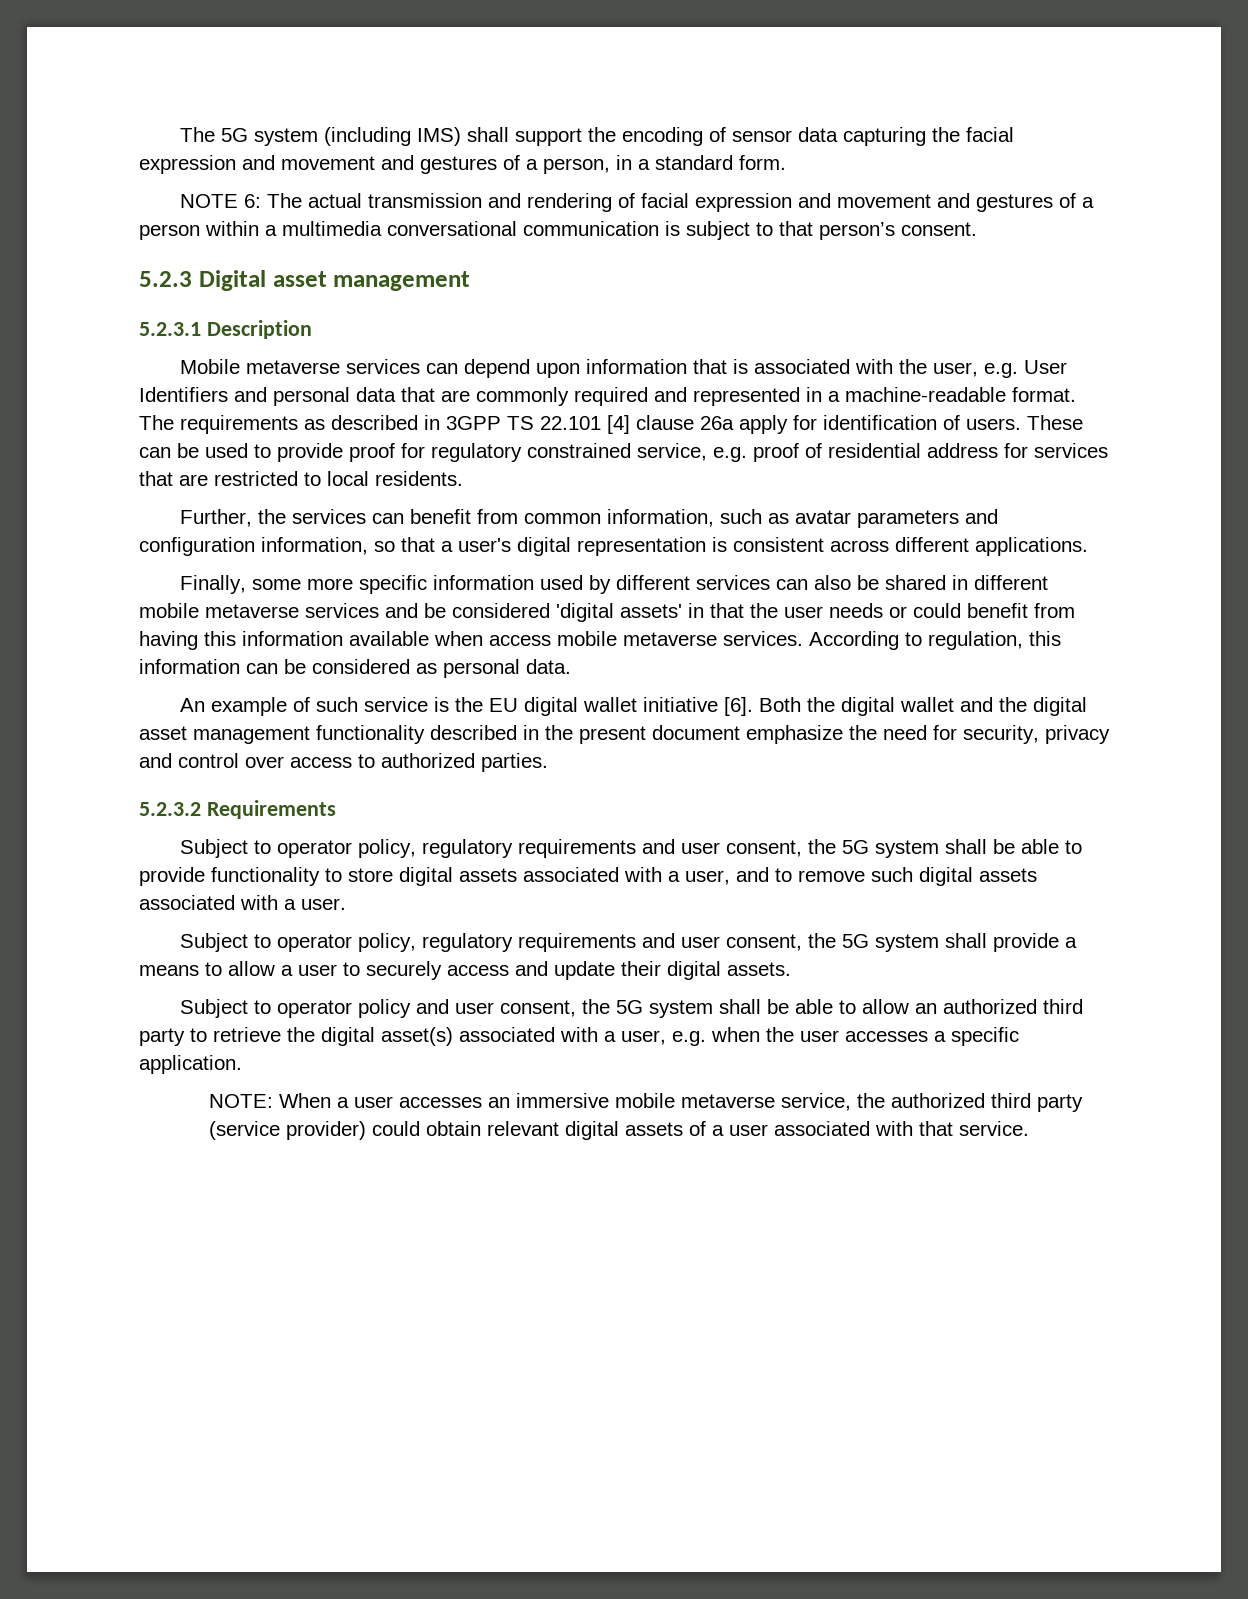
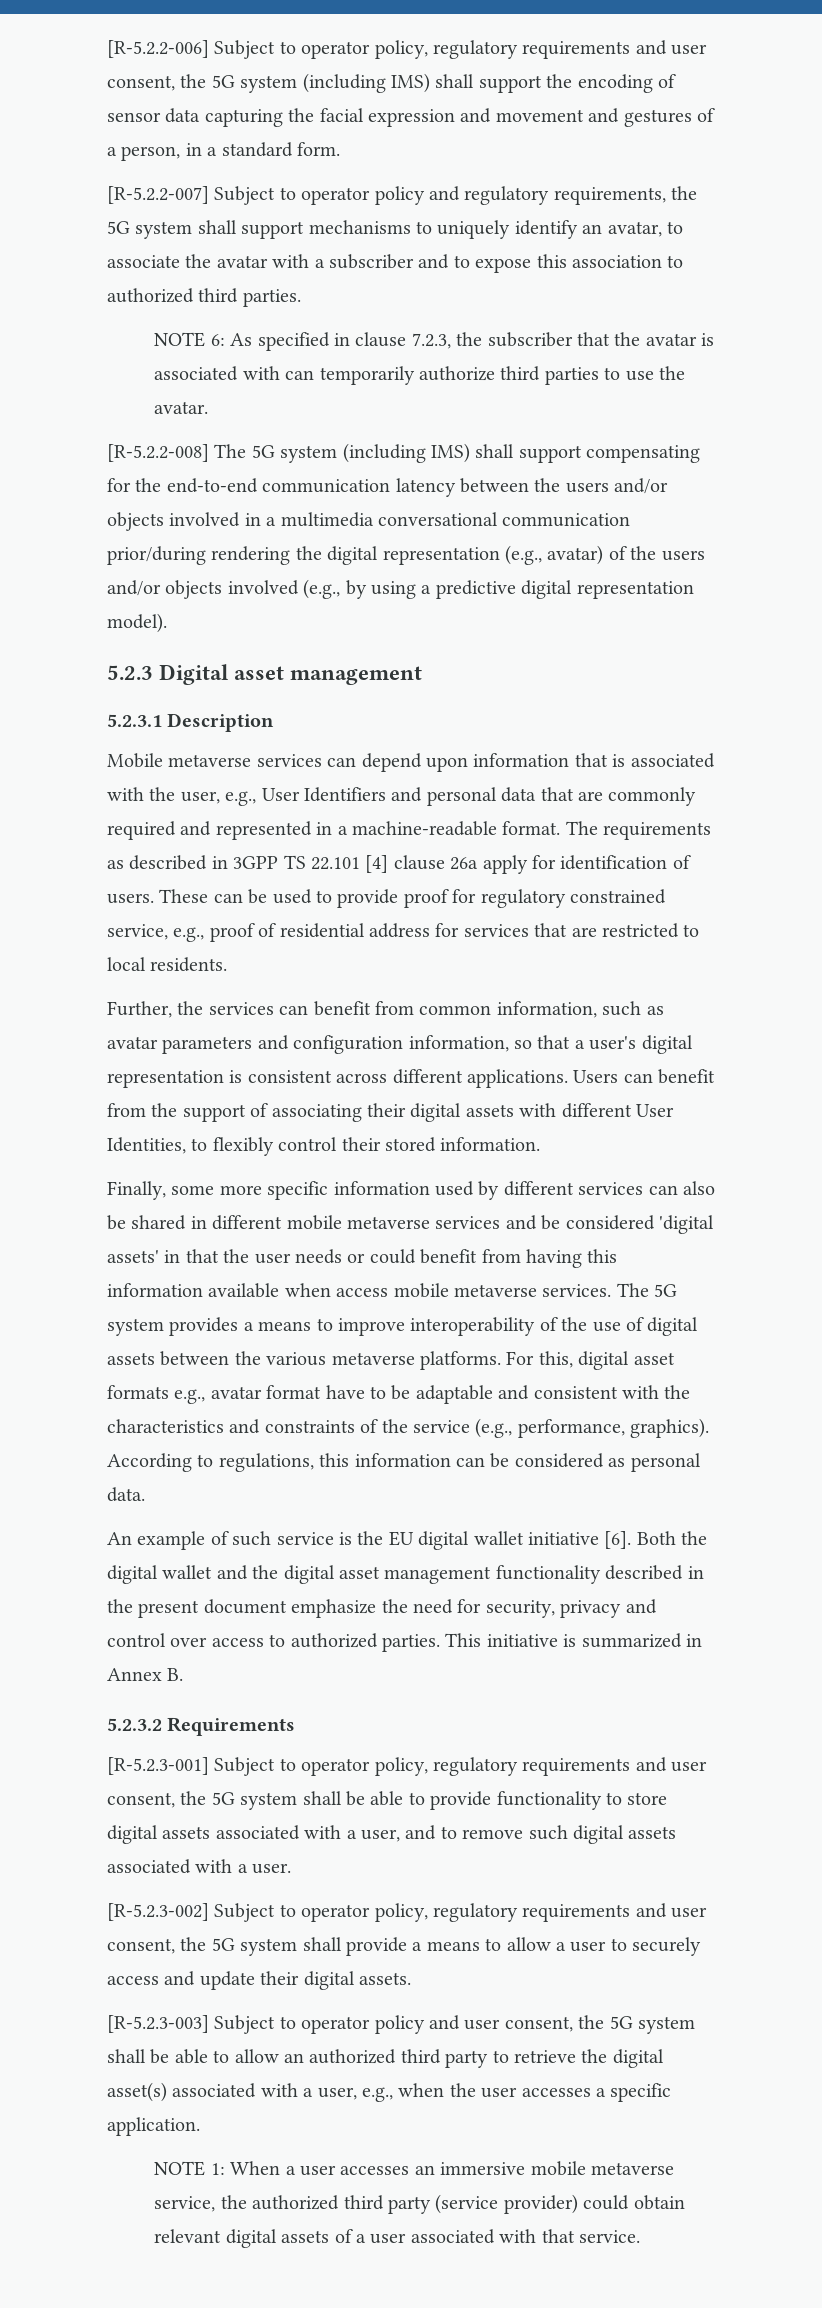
- The 5G system (including IMS) shall support the encoding of sensor data capturing the facial expression and movement and gestures of a person, in a standard form.
+ [R-5.2.2-006] Subject to operator policy, regulatory requirements and user consent, the 5G system (including IMS) shall support the encoding of sensor data capturing the facial expression and movement and gestures of a person, in a standard form.
- NOTE 6: The actual transmission and rendering of facial expression and movement and gestures of a person within a multimedia conversational communication is subject to that person’s consent.
+ [R-5.2.2-007] Subject to operator policy and regulatory requirements, the 5G system shall support mechanisms to uniquely identify an avatar, to associate the avatar with a subscriber and to expose this association to authorized third parties.
+ NOTE 6: As specified in clause 7.2.3, the subscriber that the avatar is associated with can temporarily authorize third parties to use the avatar.
+ [R-5.2.2-008] The 5G system (including IMS) shall support compensating for the end-to-end communication latency between the users and/or objects involved in a multimedia conversational communication prior/during rendering the digital representation (e.g., avatar) of the users and/or objects involved (e.g., by using a predictive digital representation model).
- Mobile metaverse services can depend upon information that is associated with the user, e.g. User Identifiers and personal data that are commonly required and represented in a machine-readable format.
+ Mobile metaverse services can depend upon information that is associated with the user, e.g., User Identifiers and personal data that are commonly required and represented in a machine-readable format.
- These can be used to provide proof for regulatory constrained service, e.g. proof of residential address for services that are restricted to local residents.
+ These can be used to provide proof for regulatory constrained service, e.g., proof of residential address for services that are restricted to local residents.
+ Users can benefit from the support of associating their digital assets with different User Identities, to flexibly control their stored information.
+ The 5G system provides a means to improve interoperability of the use of digital assets between the various metaverse platforms. For this, digital asset formats e.g., avatar format have to be adaptable and consistent with the characteristics and constraints of the service (e.g., performance, graphics).
- According to regulation, this information can be considered as personal data.
+ According to regulations, this information can be considered as personal data.
+ This initiative is summarized in Annex B.
- Subject to operator policy, regulatory requirements and user consent, the 5G system shall be able to provide functionality to store digital assets associated with a user, and to remove such digital assets associated with a user.
+ [R-5.2.3-001] Subject to operator policy, regulatory requirements and user consent, the 5G system shall be able to provide functionality to store digital assets associated with a user, and to remove such digital assets associated with a user.
- Subject to operator policy, regulatory requirements and user consent, the 5G system shall provide a means to allow a user to securely access and update their digital assets.
+ [R-5.2.3-002] Subject to operator policy, regulatory requirements and user consent, the 5G system shall provide a means to allow a user to securely access and update their digital assets.
- Subject to operator policy and user consent, the 5G system shall be able to allow an authorized third party to retrieve the digital asset(s) associated with a user, e.g. when the user accesses a specific application.
+ [R-5.2.3-003] Subject to operator policy and user consent, the 5G system shall be able to allow an authorized third party to retrieve the digital asset(s) associated with a user, e.g., when the user accesses a specific application.
- NOTE: When a user accesses an immersive mobile metaverse service, the authorized third party (service provider) could obtain relevant digital assets of a user associated with that service.
+ NOTE 1: When a user accesses an immersive mobile metaverse service, the authorized third party (service provider) could obtain relevant digital assets of a user associated with that service.

